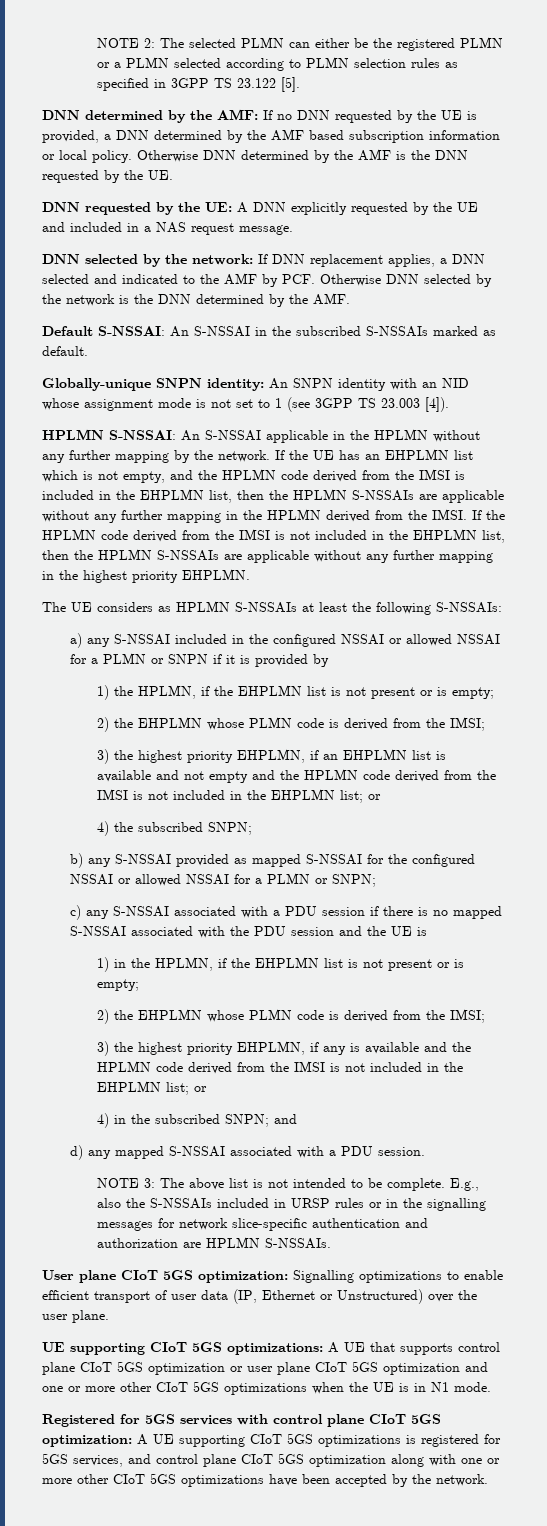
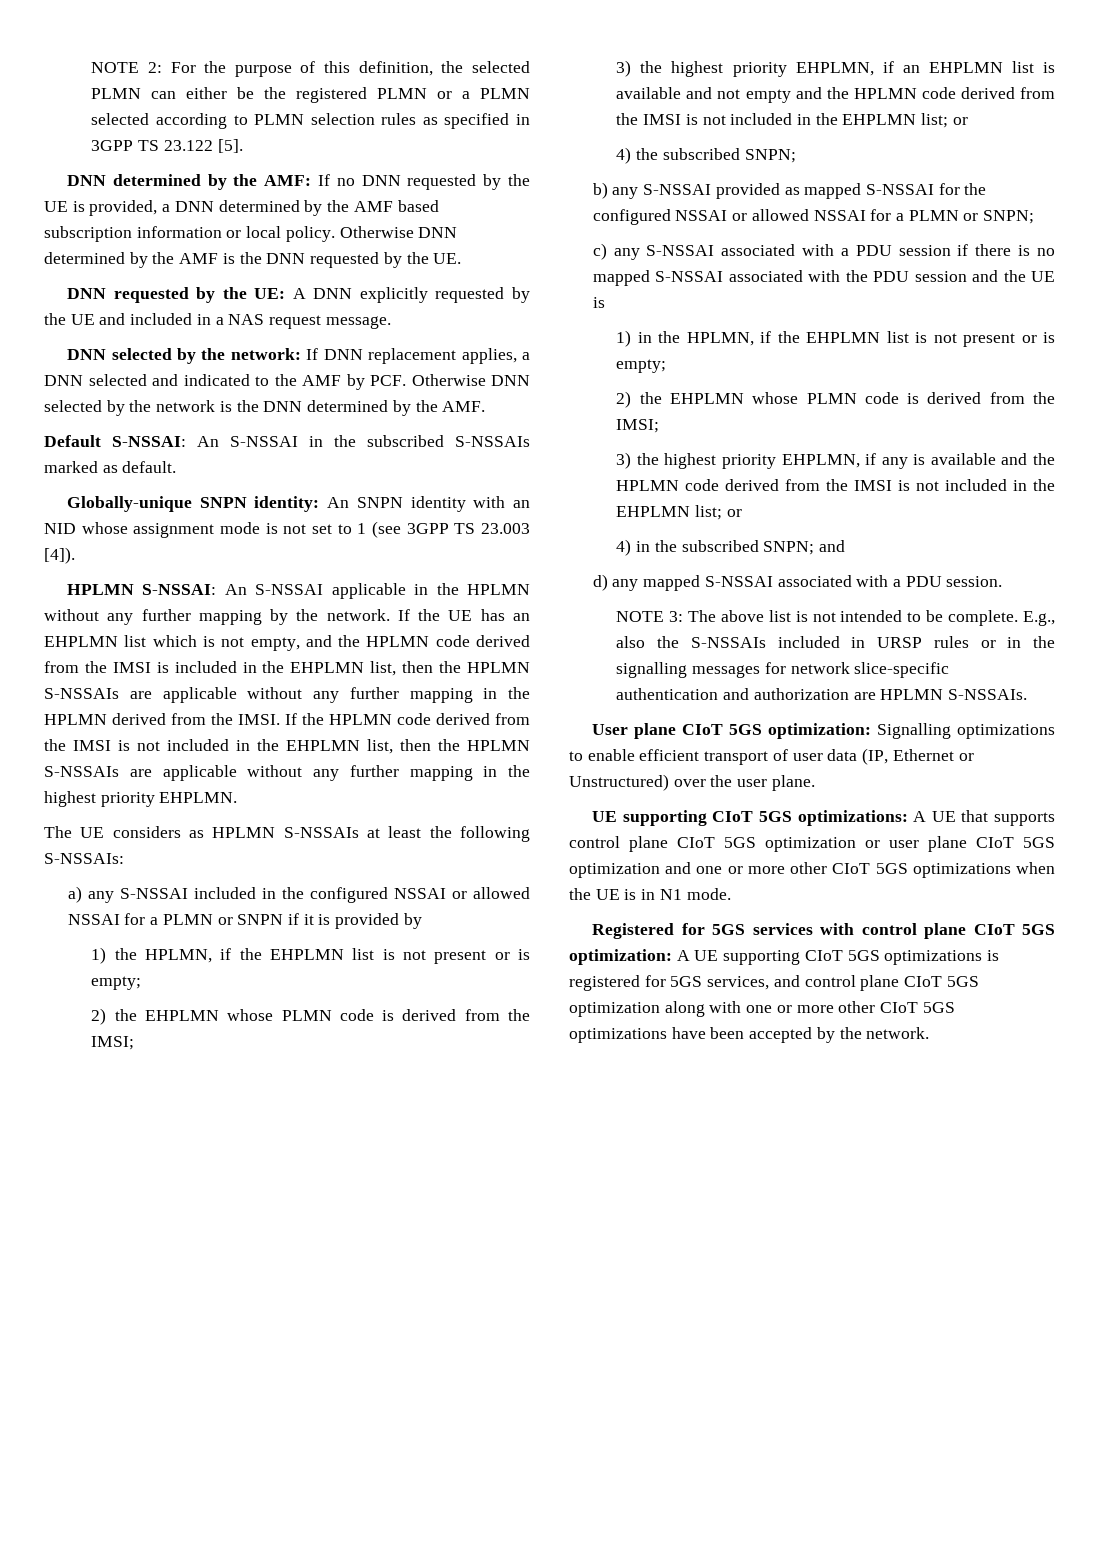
- NOTE 2: The selected PLMN can either be the registered PLMN or a PLMN selected according to PLMN selection rules as specified in 3GPP TS 23.122 [5].
+ NOTE 2: For the purpose of this definition, the selected PLMN can either be the registered PLMN or a PLMN selected according to PLMN selection rules as specified in 3GPP TS 23.122 [5].

